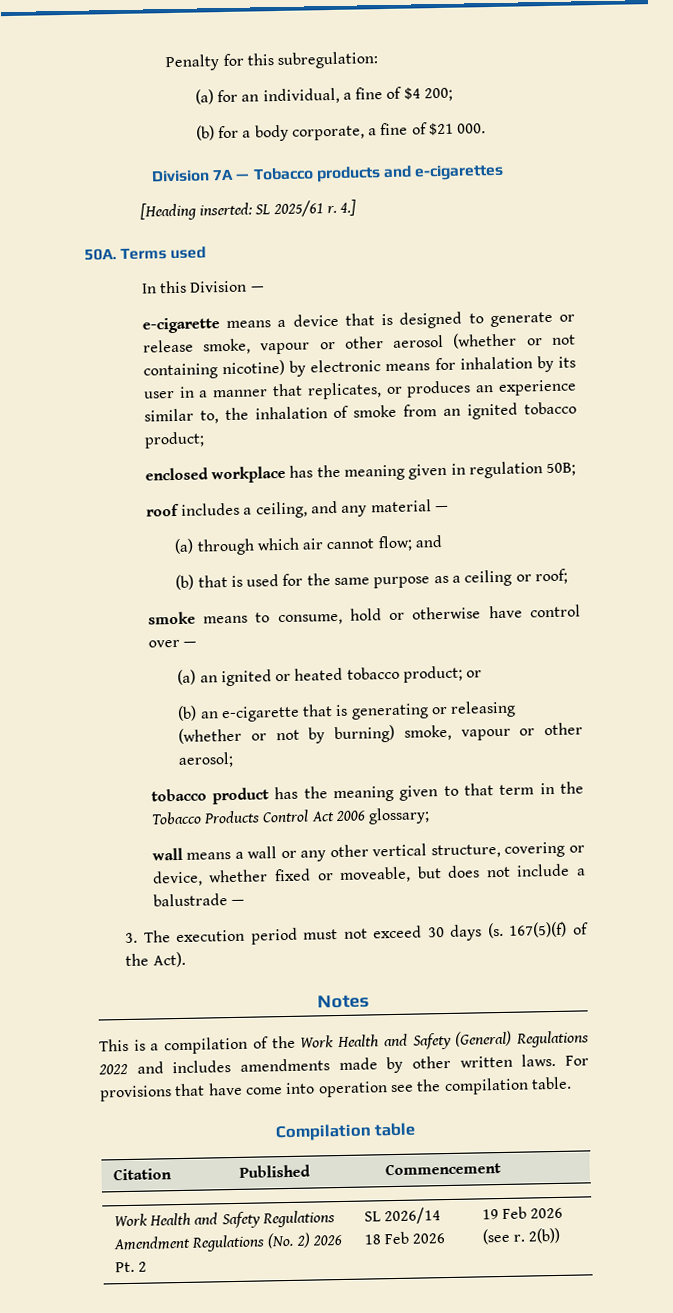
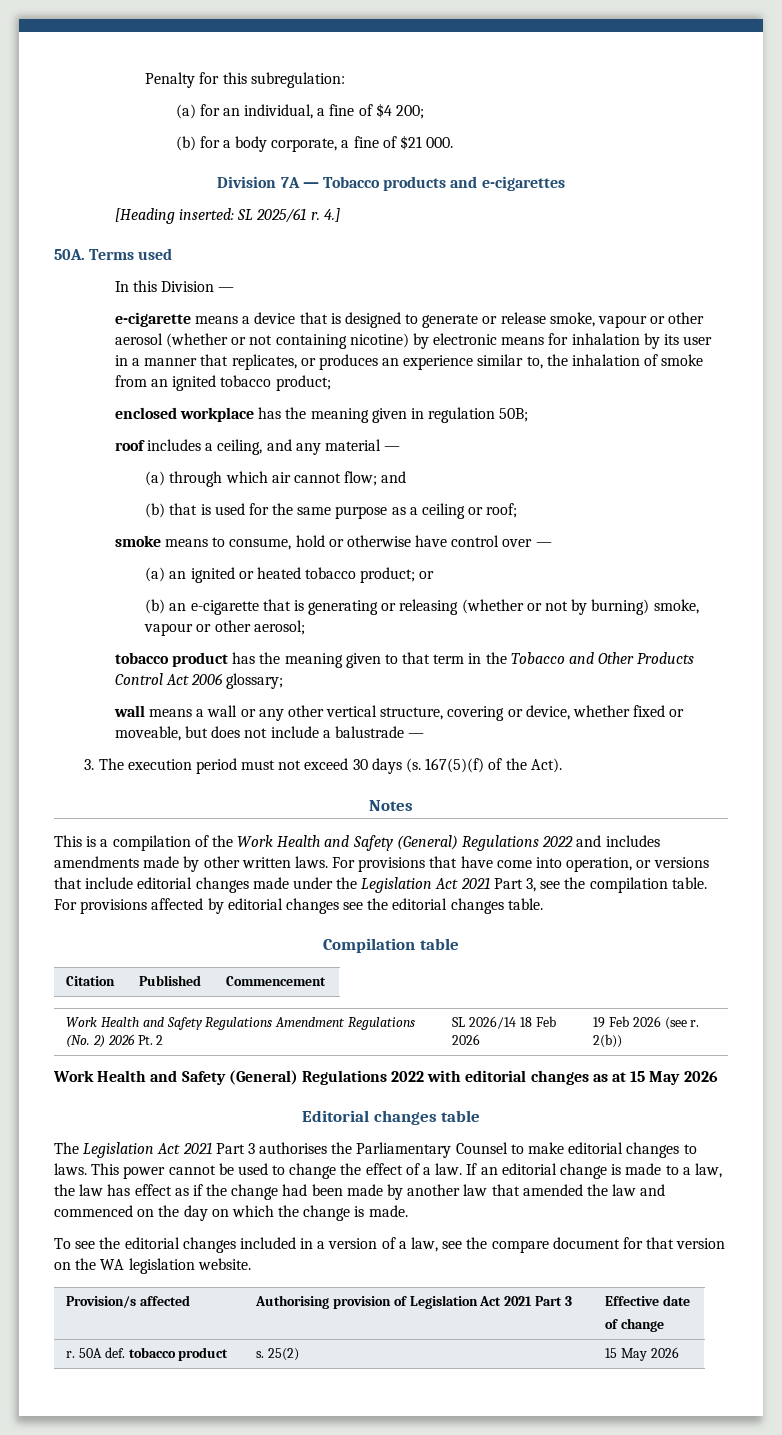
- tobacco product has the meaning given to that term in the Tobacco Products Control Act 2006 glossary;
+ tobacco product has the meaning given to that term in the Tobacco and Other Products Control Act 2006 glossary;
- For provisions that have come into operation see the compilation table.
+ For provisions that have come into operation, or versions that include editorial changes made under the Legislation Act 2021 Part 3, see the compilation table. For provisions affected by editorial changes see the editorial changes table.
+ Work Health and Safety (General) Regulations 2022 with editorial changes as at 15 May 2026
+ Editorial changes table
+ The Legislation Act 2021 Part 3 authorises the Parliamentary Counsel to make editorial changes to laws. This power cannot be used to change the effect of a law. If an editorial change is made to a law, the law has effect as if the change had been made by another law that amended the law and commenced on the day on which the change is made.
+ To see the editorial changes included in a version of a law, see the compare document for that version on the WA legislation website.
+ Provision/s affected | Authorising provision of Legislation Act 2021 Part 3 | Effective date
+ of change
+ r. 50A def. tobacco product | s. 25(2) | 15 May 2026

